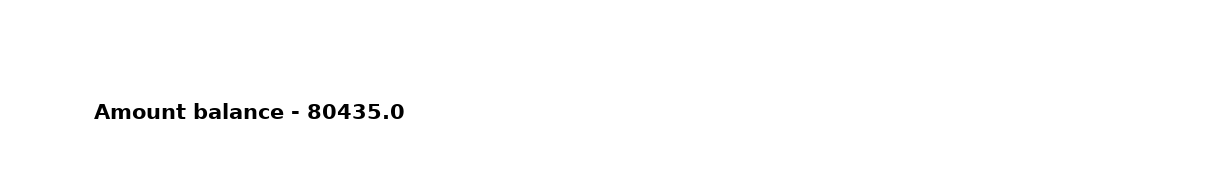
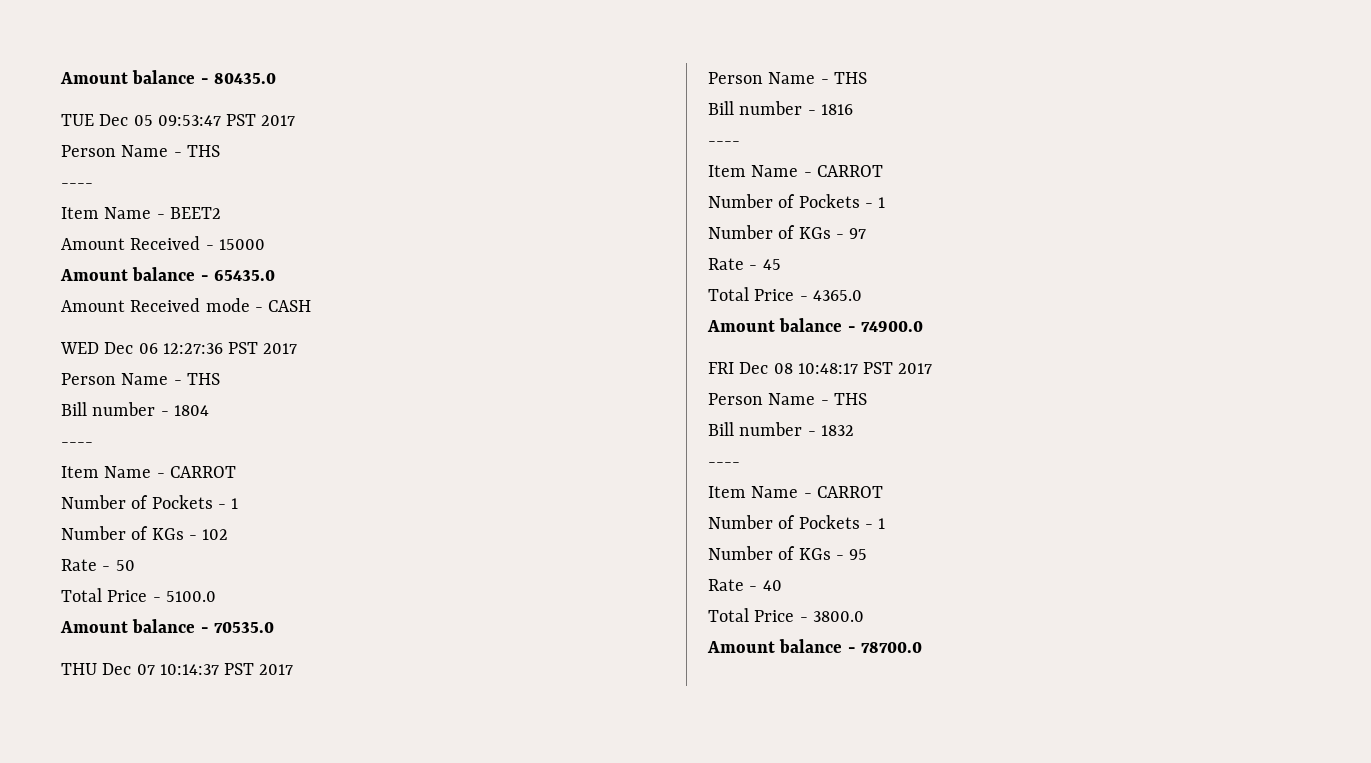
+ TUE Dec 05 09:53:47 PST 2017
+ Person Name - THS
+ ----
+ Item Name - BEET2
+ Amount Received - 15000
+ Amount balance - 65435.0
+ Amount Received mode - CASH
+ WED Dec 06 12:27:36 PST 2017
+ Person Name - THS
+ Bill number - 1804
+ ----
+ Item Name - CARROT
+ Number of Pockets - 1
+ Number of KGs - 102
+ Rate - 50
+ Total Price - 5100.0
+ Amount balance - 70535.0
+ THU Dec 07 10:14:37 PST 2017
+ Person Name - THS
+ Bill number - 1816
+ ----
+ Item Name - CARROT
+ Number of Pockets - 1
+ Number of KGs - 97
+ Rate - 45
+ Total Price - 4365.0
+ Amount balance - 74900.0
+ FRI Dec 08 10:48:17 PST 2017
+ Person Name - THS
+ Bill number - 1832
+ ----
+ Item Name - CARROT
+ Number of Pockets - 1
+ Number of KGs - 95
+ Rate - 40
+ Total Price - 3800.0
+ Amount balance - 78700.0

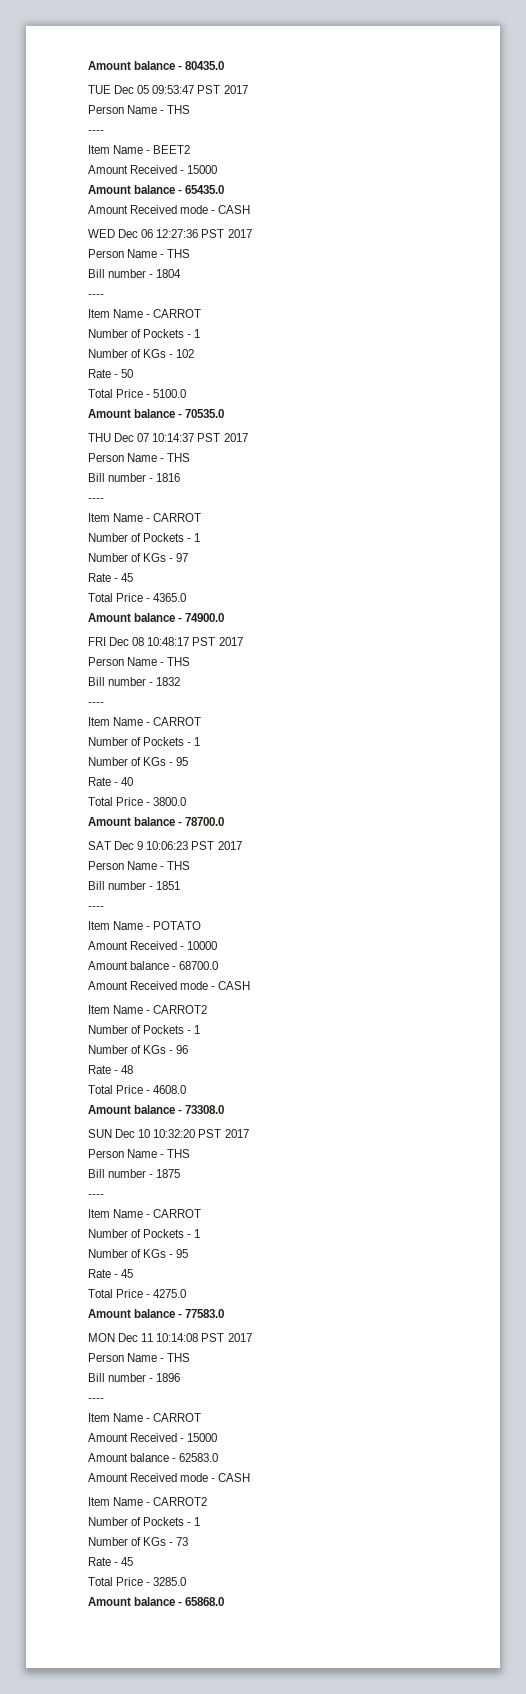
+ SAT Dec 9 10:06:23 PST 2017
+ Person Name - THS
+ Bill number - 1851
+ ----
+ Item Name - POTATO
+ Amount Received - 10000
+ Amount balance - 68700.0
+ Amount Received mode - CASH
+ Item Name - CARROT2
+ Number of Pockets - 1
+ Number of KGs - 96
+ Rate - 48
+ Total Price - 4608.0
+ Amount balance - 73308.0
+ SUN Dec 10 10:32:20 PST 2017
+ Person Name - THS
+ Bill number - 1875
+ ----
+ Item Name - CARROT
+ Number of Pockets - 1
+ Number of KGs - 95
+ Rate - 45
+ Total Price - 4275.0
+ Amount balance - 77583.0
+ MON Dec 11 10:14:08 PST 2017
+ Person Name - THS
+ Bill number - 1896
+ ----
+ Item Name - CARROT
+ Amount Received - 15000
+ Amount balance - 62583.0
+ Amount Received mode - CASH
+ Item Name - CARROT2
+ Number of Pockets - 1
+ Number of KGs - 73
+ Rate - 45
+ Total Price - 3285.0
+ Amount balance - 65868.0

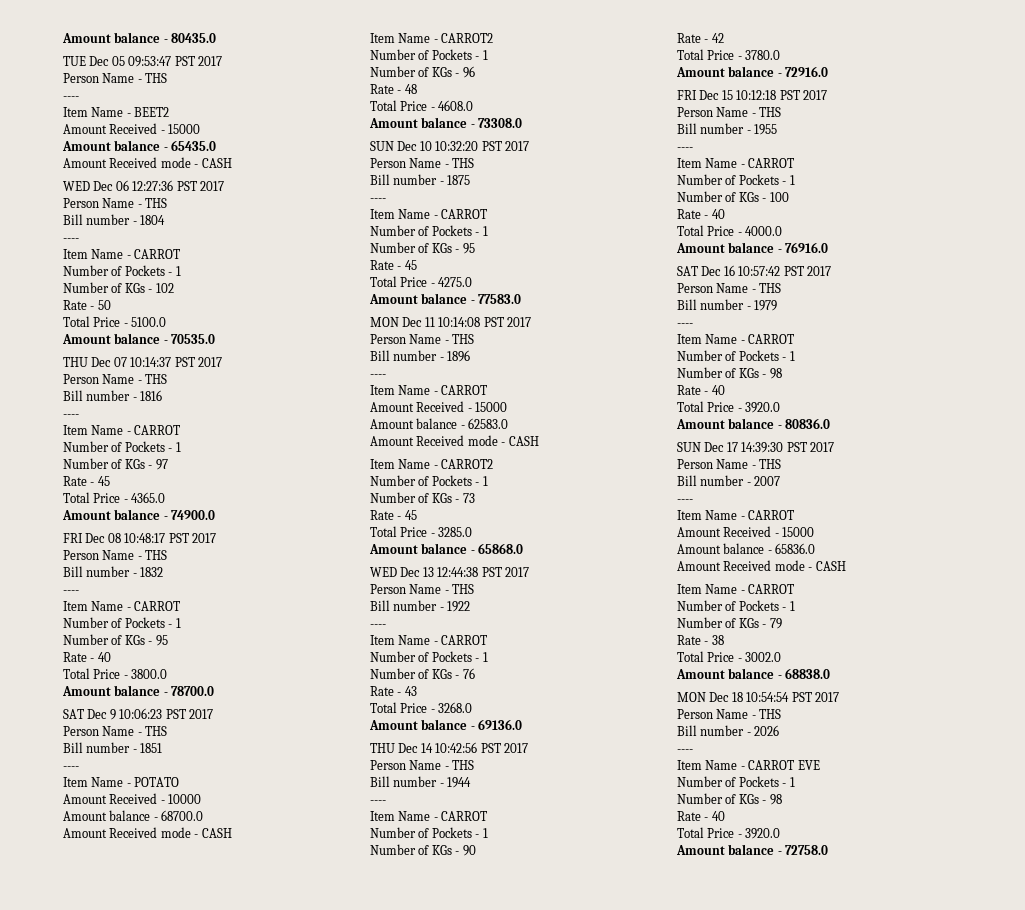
+ WED Dec 13 12:44:38 PST 2017
+ Person Name - THS
+ Bill number - 1922
+ ----
+ Item Name - CARROT
+ Number of Pockets - 1
+ Number of KGs - 76
+ Rate - 43
+ Total Price - 3268.0
+ Amount balance - 69136.0
+ THU Dec 14 10:42:56 PST 2017
+ Person Name - THS
+ Bill number - 1944
+ ----
+ Item Name - CARROT
+ Number of Pockets - 1
+ Number of KGs - 90
+ Rate - 42
+ Total Price - 3780.0
+ Amount balance - 72916.0
+ FRI Dec 15 10:12:18 PST 2017
+ Person Name - THS
+ Bill number - 1955
+ ----
+ Item Name - CARROT
+ Number of Pockets - 1
+ Number of KGs - 100
+ Rate - 40
+ Total Price - 4000.0
+ Amount balance - 76916.0
+ SAT Dec 16 10:57:42 PST 2017
+ Person Name - THS
+ Bill number - 1979
+ ----
+ Item Name - CARROT
+ Number of Pockets - 1
+ Number of KGs - 98
+ Rate - 40
+ Total Price - 3920.0
+ Amount balance - 80836.0
+ SUN Dec 17 14:39:30 PST 2017
+ Person Name - THS
+ Bill number - 2007
+ ----
+ Item Name - CARROT
+ Amount Received - 15000
+ Amount balance - 65836.0
+ Amount Received mode - CASH
+ Item Name - CARROT
+ Number of Pockets - 1
+ Number of KGs - 79
+ Rate - 38
+ Total Price - 3002.0
+ Amount balance - 68838.0
+ MON Dec 18 10:54:54 PST 2017
+ Person Name - THS
+ Bill number - 2026
+ ----
+ Item Name - CARROT EVE
+ Number of Pockets - 1
+ Number of KGs - 98
+ Rate - 40
+ Total Price - 3920.0
+ Amount balance - 72758.0

